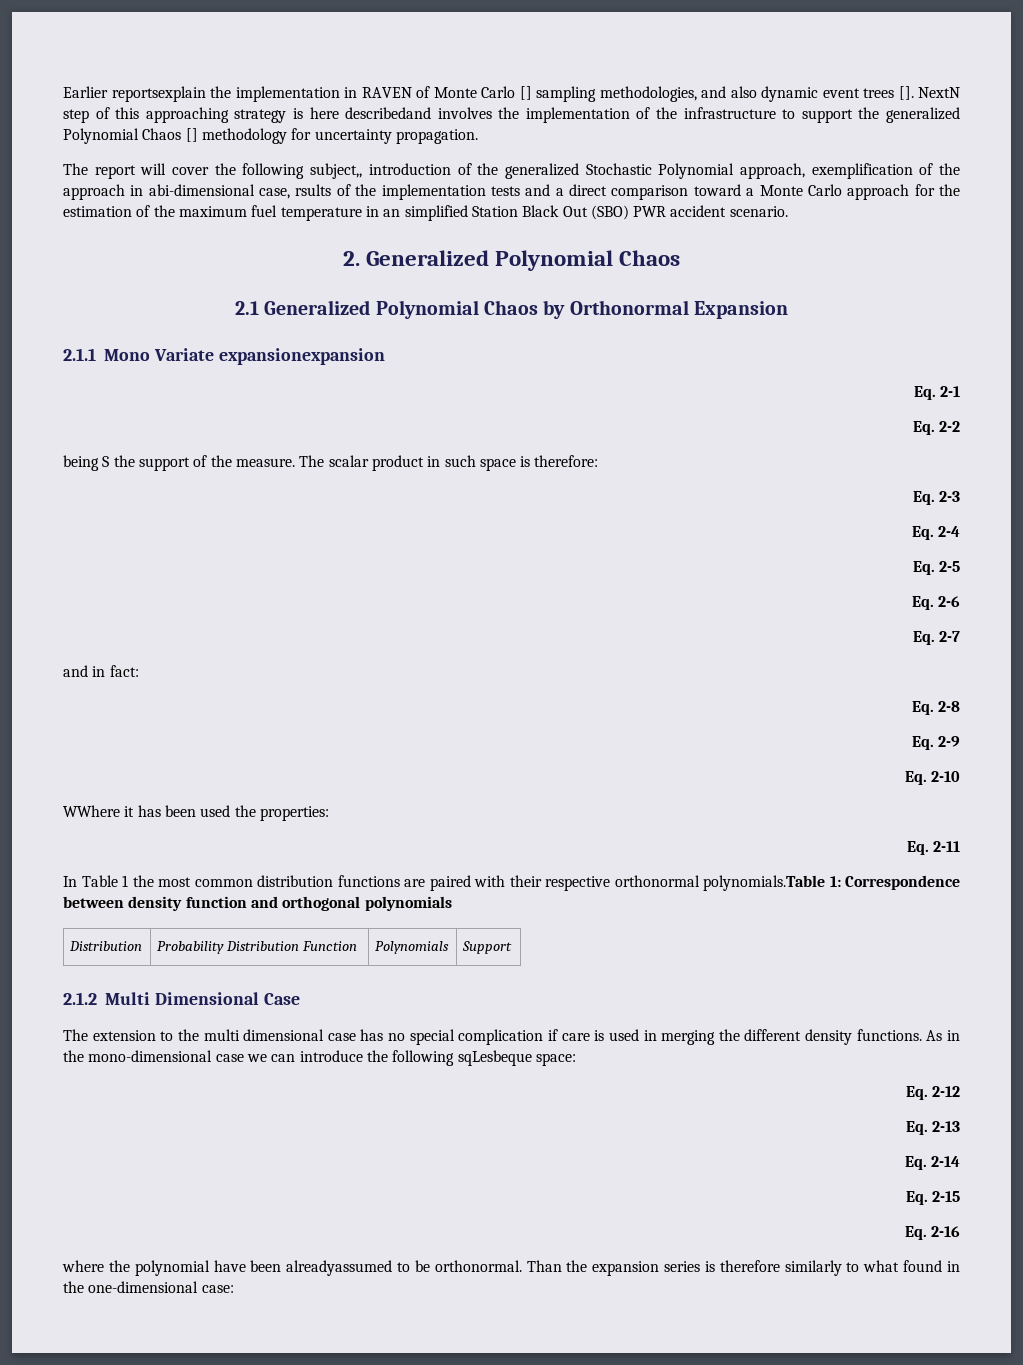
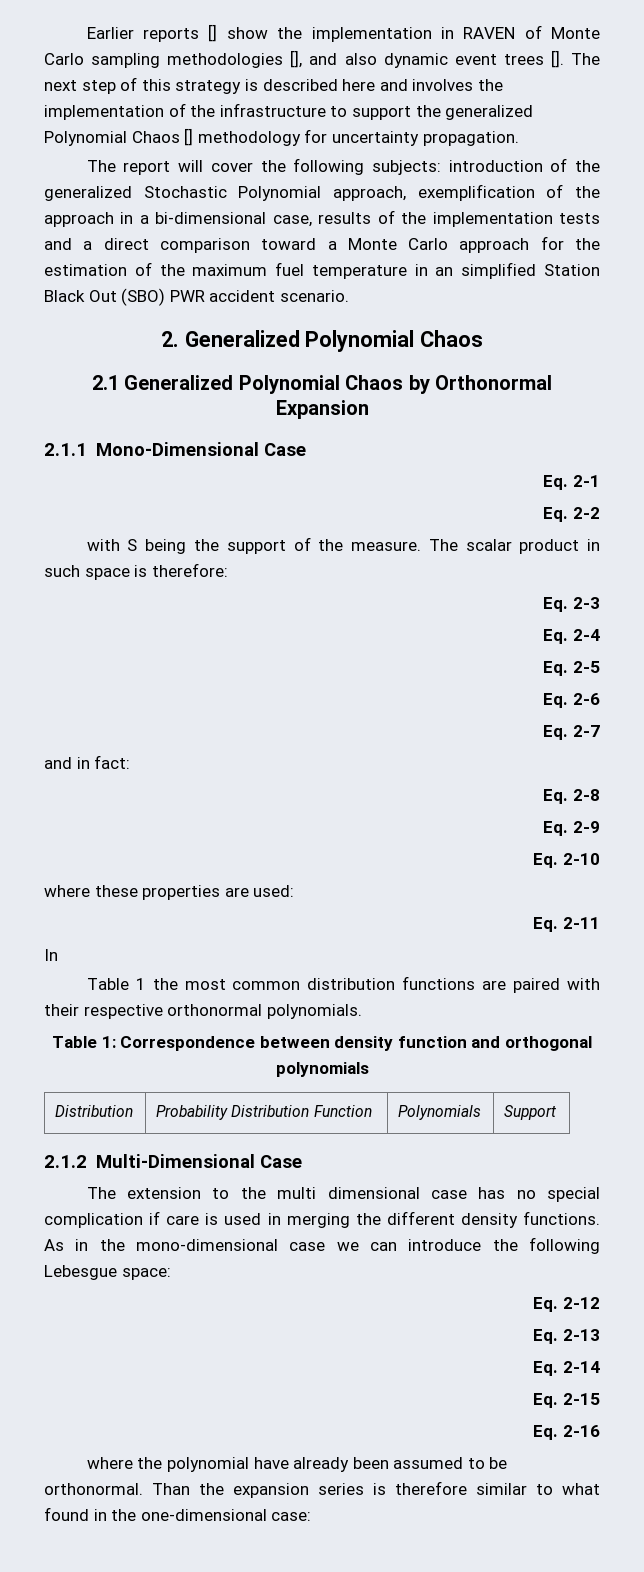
- Earlier reportsexplain the implementation in RAVEN of Monte Carlo [] sampling methodologies, and also dynamic event trees [].
+ Earlier reports [] show the implementation in RAVEN of Monte Carlo sampling methodologies [], and also dynamic event trees [].
- NextN step of this approaching strategy is here describedand involves the implementation of the infrastructure to support the generalized Polynomial Chaos [] methodology for uncertainty propagation.
+ The next step of this strategy is described here and involves the implementation of the infrastructure to support the generalized Polynomial Chaos [] methodology for uncertainty propagation.
- The report will cover the following subject,, introduction of the generalized Stochastic Polynomial approach, exemplification of the approach in abi-dimensional case, rsults of the implementation tests and a direct comparison toward a Monte Carlo approach for the estimation of the maximum fuel temperature in an simplified Station Black Out (SBO) PWR accident scenario.
+ The report will cover the following subjects: introduction of the generalized Stochastic Polynomial approach, exemplification of the approach in a bi-dimensional case, results of the implementation tests and a direct comparison toward a Monte Carlo approach for the estimation of the maximum fuel temperature in an simplified Station Black Out (SBO) PWR accident scenario.
- 2.1.1 Mono Variate expansionexpansion
+ 2.1.1 Mono-Dimensional Case
- being S the support of the measure.
+ with S being the support of the measure.
- WWhere it has been used the properties:
+ where these properties are used:
- In Table 1 the most common distribution functions are paired with their respective orthonormal polynomials.Table 1: Correspondence between density function and orthogonal polynomials
+ In
+ Table 1 the most common distribution functions are paired with their respective orthonormal polynomials.
+ Table 1: Correspondence between density function and orthogonal polynomials
- 2.1.2 Multi Dimensional Case
+ 2.1.2 Multi-Dimensional Case
- As in the mono-dimensional case we can introduce the following sqLesbeque space:
+ As in the mono-dimensional case we can introduce the following Lebesgue space:
- where the polynomial have been alreadyassumed to be orthonormal.
+ where the polynomial have already been assumed to be orthonormal.
- Than the expansion series is therefore similarly to what found in the one-dimensional case:
+ Than the expansion series is therefore similar to what found in the one-dimensional case:

